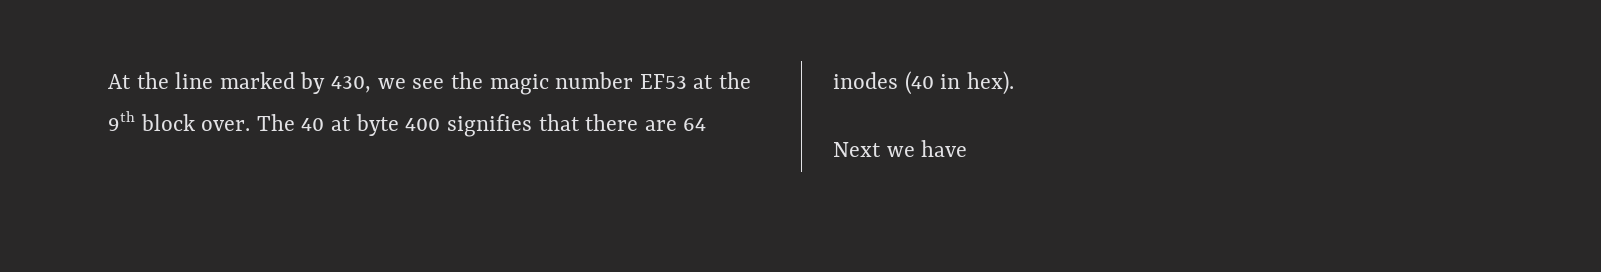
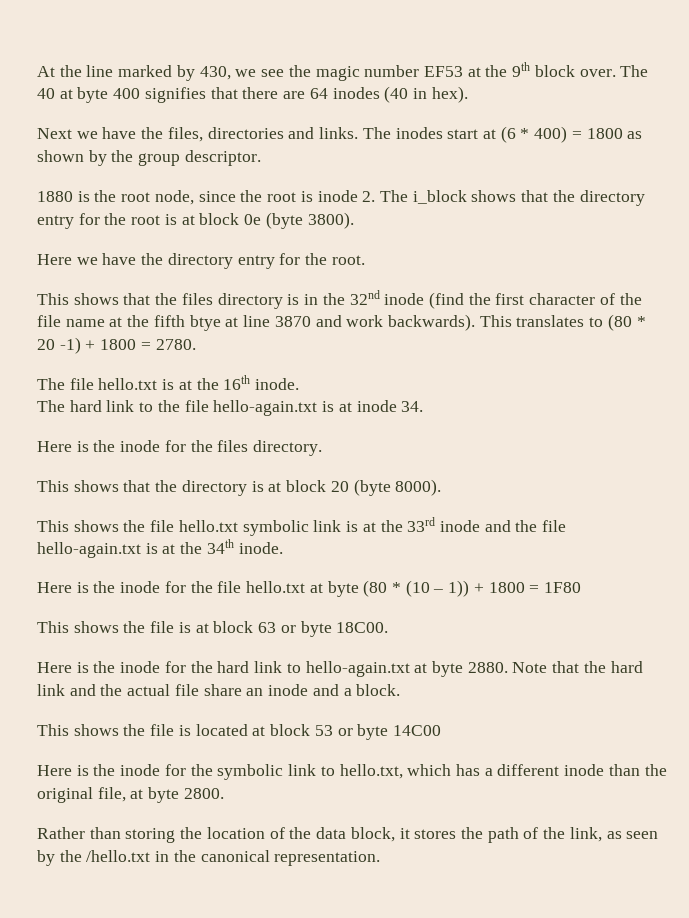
- Next we have
+ Next we have the files, directories and links. The inodes start at (6 * 400) = 1800 as shown by the group descriptor.
+ 1880 is the root node, since the root is inode 2. The i_block shows that the directory entry for the root is at block 0e (byte 3800).
+ Here we have the directory entry for the root.
+ This shows that the files directory is in the 32nd inode (find the first character of the file name at the fifth btye at line 3870 and work backwards). This translates to (80 * 20 -1) + 1800 = 2780.
+ The file hello.txt is at the 16th inode.
+ The hard link to the file hello-again.txt is at inode 34.
+ Here is the inode for the files directory.
+ This shows that the directory is at block 20 (byte 8000).
+ This shows the file hello.txt symbolic link is at the 33rd inode and the file hello-again.txt is at the 34th inode.
+ Here is the inode for the file hello.txt at byte (80 * (10 – 1)) + 1800 = 1F80
+ This shows the file is at block 63 or byte 18C00.
+ Here is the inode for the hard link to hello-again.txt at byte 2880. Note that the hard link and the actual file share an inode and a block.
+ This shows the file is located at block 53 or byte 14C00
+ Here is the inode for the symbolic link to hello.txt, which has a different inode than the original file, at byte 2800.
+ Rather than storing the location of the data block, it stores the path of the link, as seen by the /hello.txt in the canonical representation.

